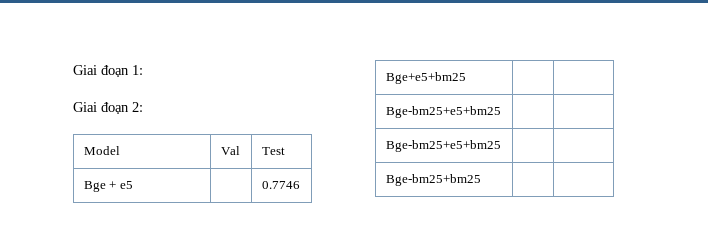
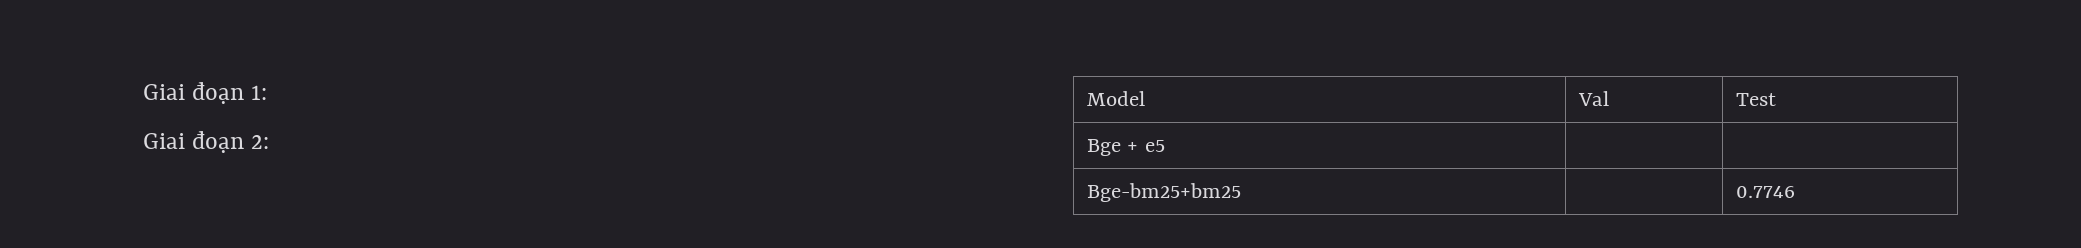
- Bge + e5 | | 0.7746
- Bge+e5+bm25 | |
- Bge-bm25+e5+bm25 | |
- Bge-bm25+e5+bm25 | |
+ Bge + e5 | |
- Bge-bm25+bm25 | |
+ Bge-bm25+bm25 | | 0.7746

